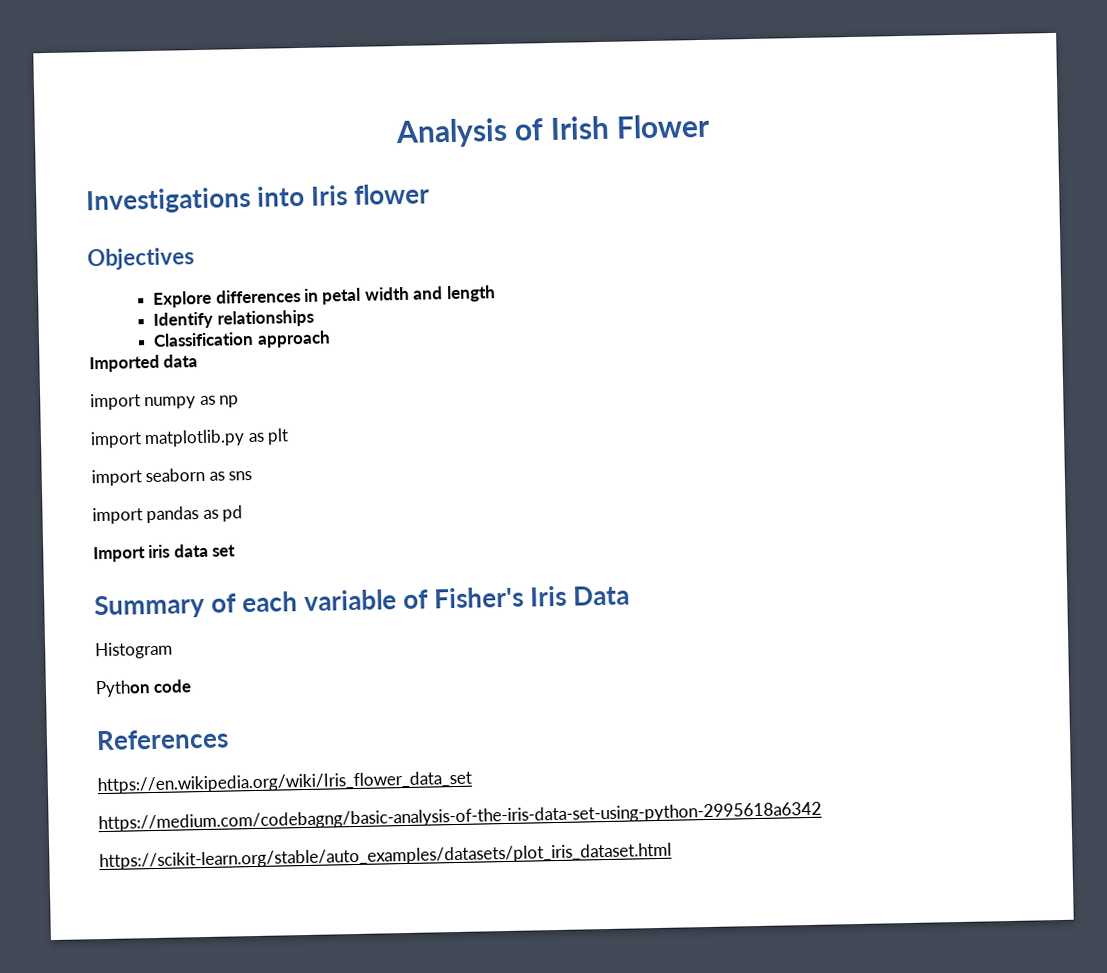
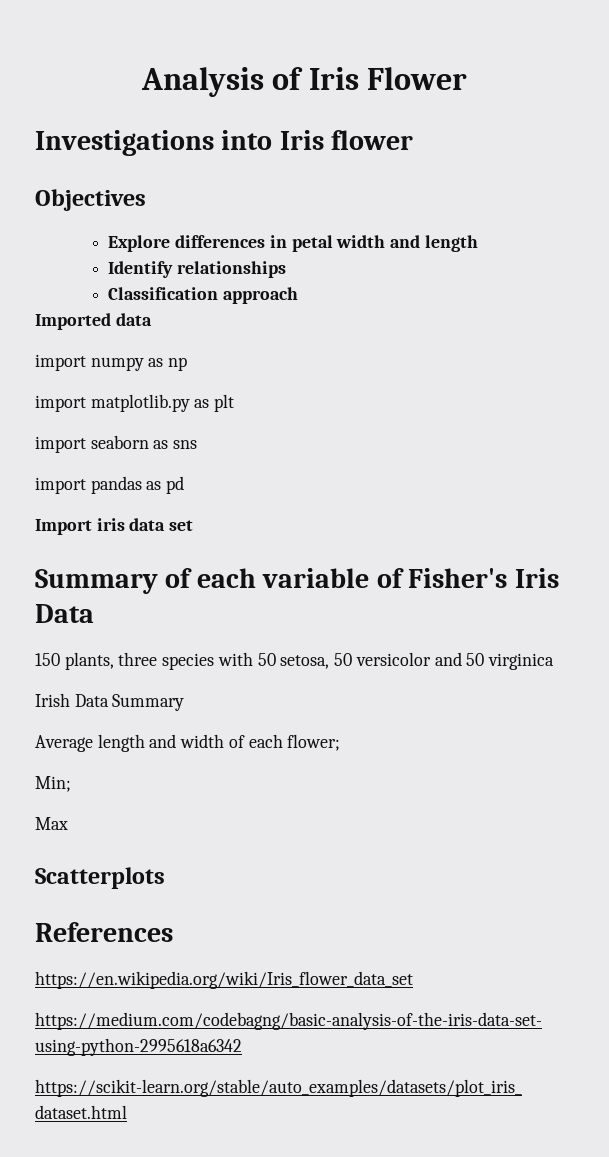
- Analysis of Irish Flower
+ Analysis of Iris Flower
- Histogram
- Python code
+ 150 plants, three species with 50 setosa, 50 versicolor and 50 virginica
+ Irish Data Summary
+ Average length and width of each flower;
+ Min;
+ Max
+ Scatterplots

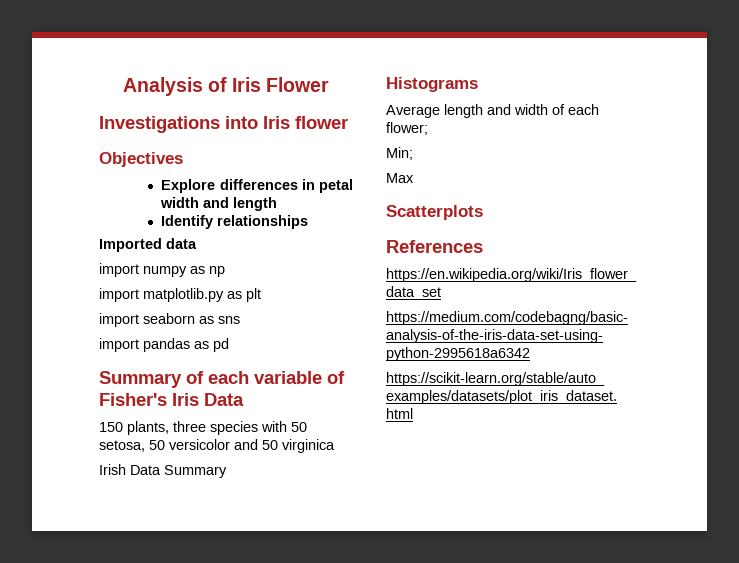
- Classification approach
- Import iris data set
+ Histograms

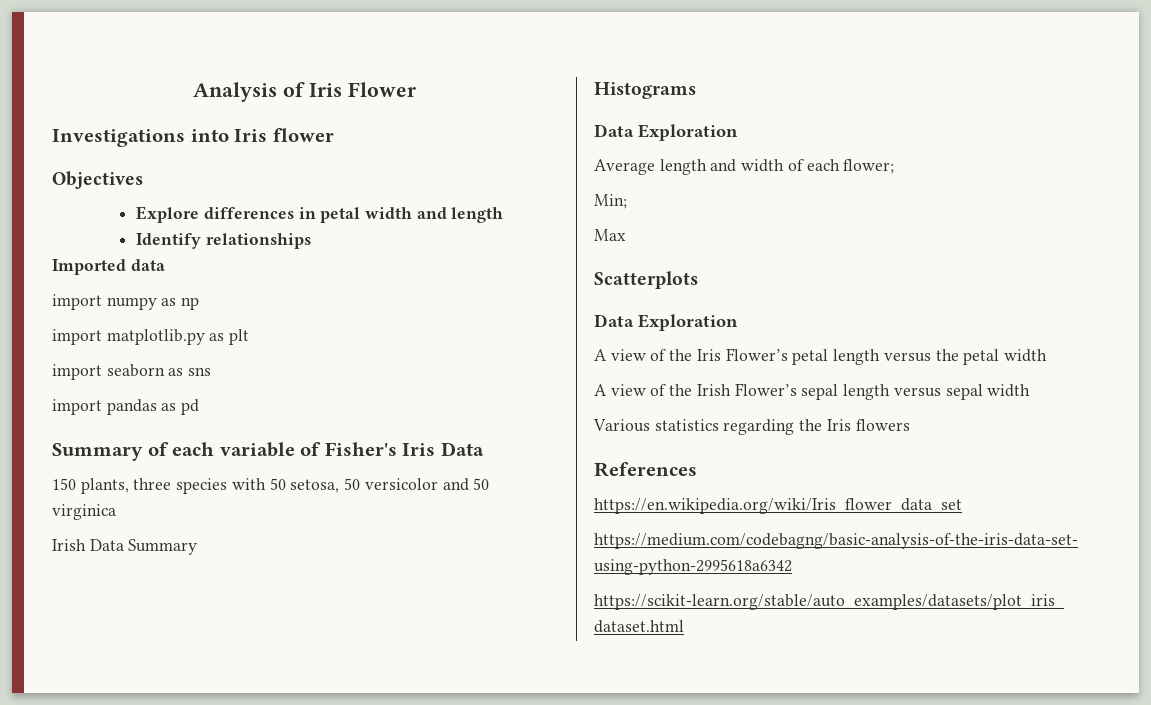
  Histograms
+ Data Exploration
  Scatterplots
+ Data Exploration
+ A view of the Iris Flower’s petal length versus the petal width
+ A view of the Irish Flower’s sepal length versus sepal width
+ Various statistics regarding the Iris flowers

